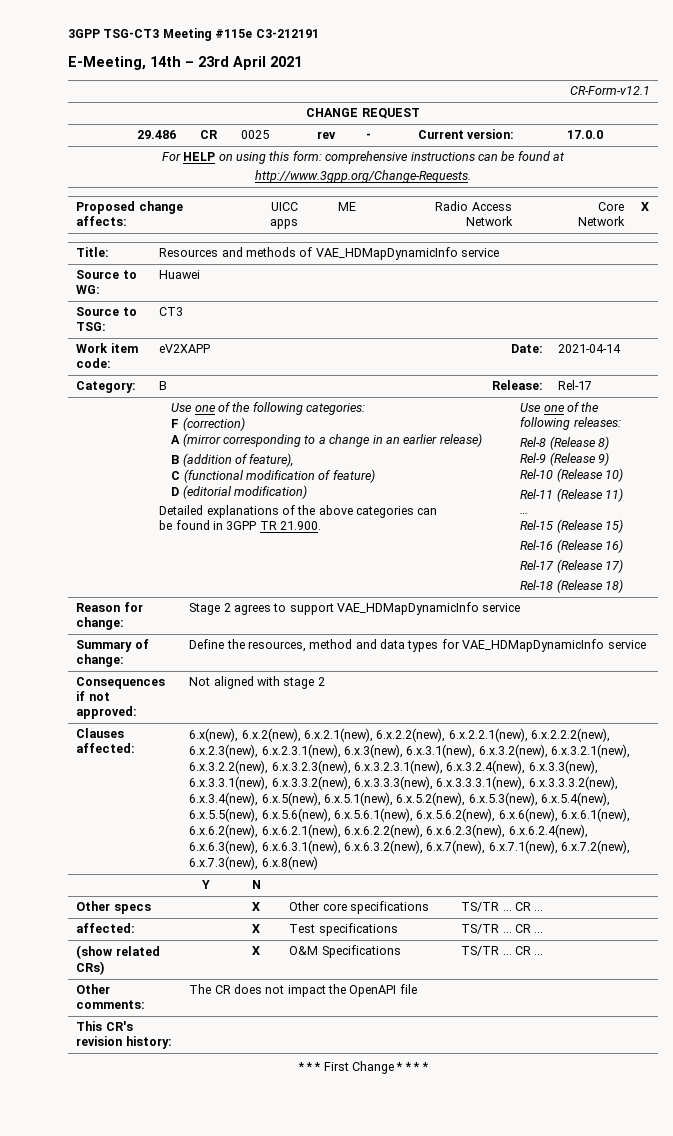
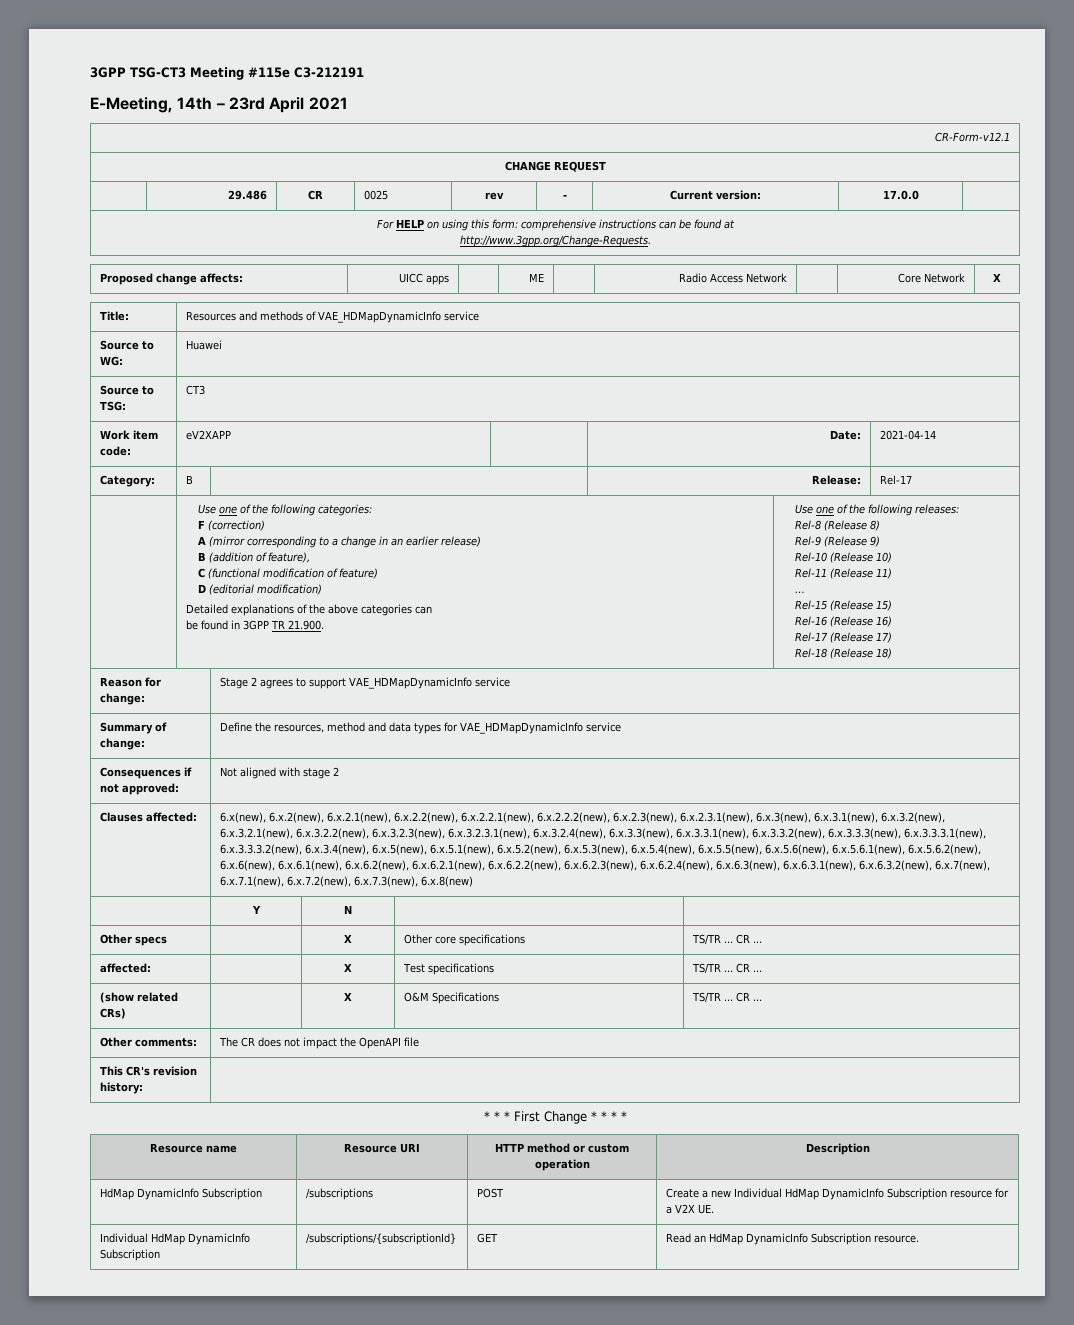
+ Resource name | Resource URI | HTTP method or custom operation | Description
+ HdMap DynamicInfo Subscription | /subscriptions | POST | Create a new Individual HdMap DynamicInfo Subscription resource for a V2X UE.
+ Individual HdMap DynamicInfo Subscription | /subscriptions/{subscriptionId} | GET | Read an HdMap DynamicInfo Subscription resource.

